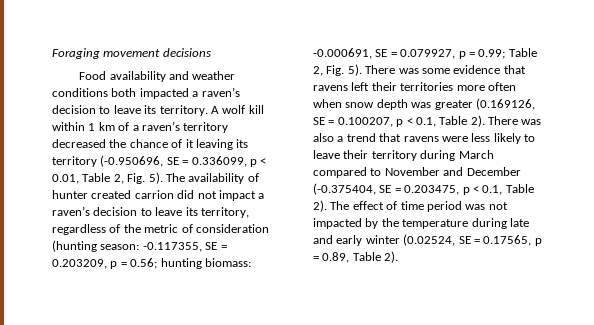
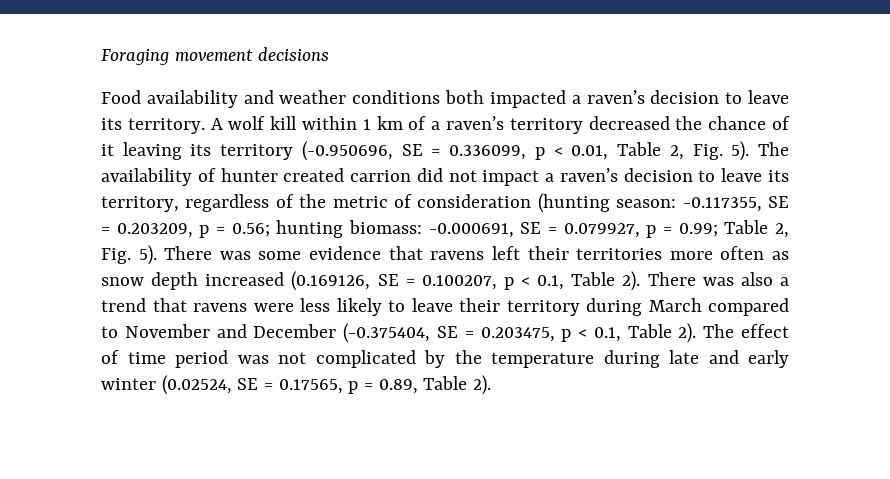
- There was some evidence that ravens left their territories more often when snow depth was greater (0.169126, SE = 0.100207, p < 0.1, Table 2).
+ There was some evidence that ravens left their territories more often as snow depth increased (0.169126, SE = 0.100207, p < 0.1, Table 2).
- The effect of time period was not impacted by the temperature during late and early winter (0.02524, SE = 0.17565, p = 0.89, Table 2).
+ The effect of time period was not complicated by the temperature during late and early winter (0.02524, SE = 0.17565, p = 0.89, Table 2).

